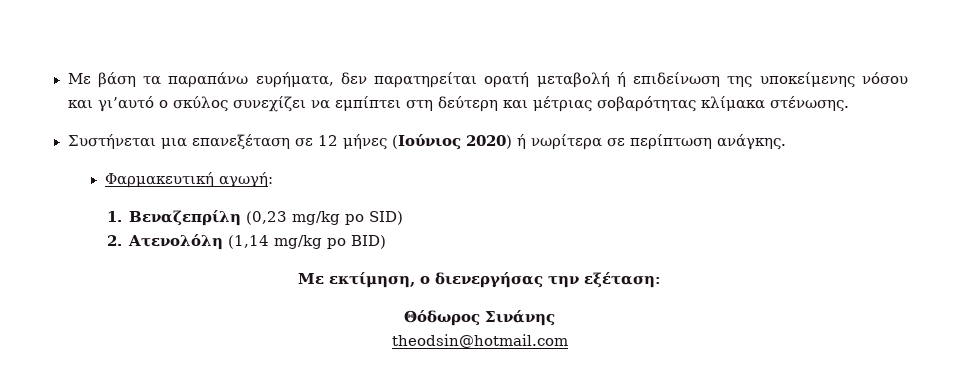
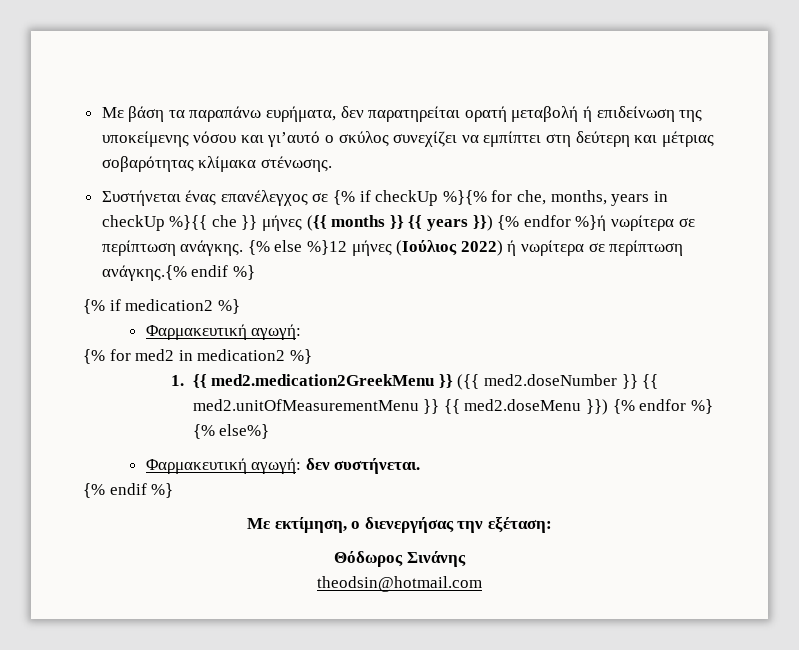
- Συστήνεται μια επανεξέταση σε 12 μήνες (Ιούνιος 2020) ή νωρίτερα σε περίπτωση ανάγκης.
+ Συστήνεται ένας επανέλεγχος σε {% if checkUp %}{% for che, months, years in checkUp %}{{ che }} μήνες ({{ months }} {{ years }}) {% endfor %}ή νωρίτερα σε περίπτωση ανάγκης. {% else %}12 μήνες (Ιούλιος 2022) ή νωρίτερα σε περίπτωση ανάγκης.{% endif %}
+ {% if medication2 %}
  Φαρμακευτική αγωγή:
- 1. Βεναζεπρίλη (0,23 mg/kg po SID)
- 2. Ατενολόλη (1,14 mg/kg po BID)
+ {% for med2 in medication2 %}
+ 1. {{ med2.medication2GreekMenu }} ({{ med2.doseNumber }} {{ med2.unitOfMeasurementMenu }} {{ med2.doseMenu }}) {% endfor %} {% else%}
+ Φαρμακευτική αγωγή: δεν συστήνεται.
+ {% endif %}

